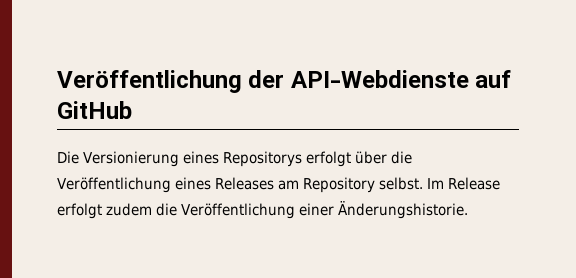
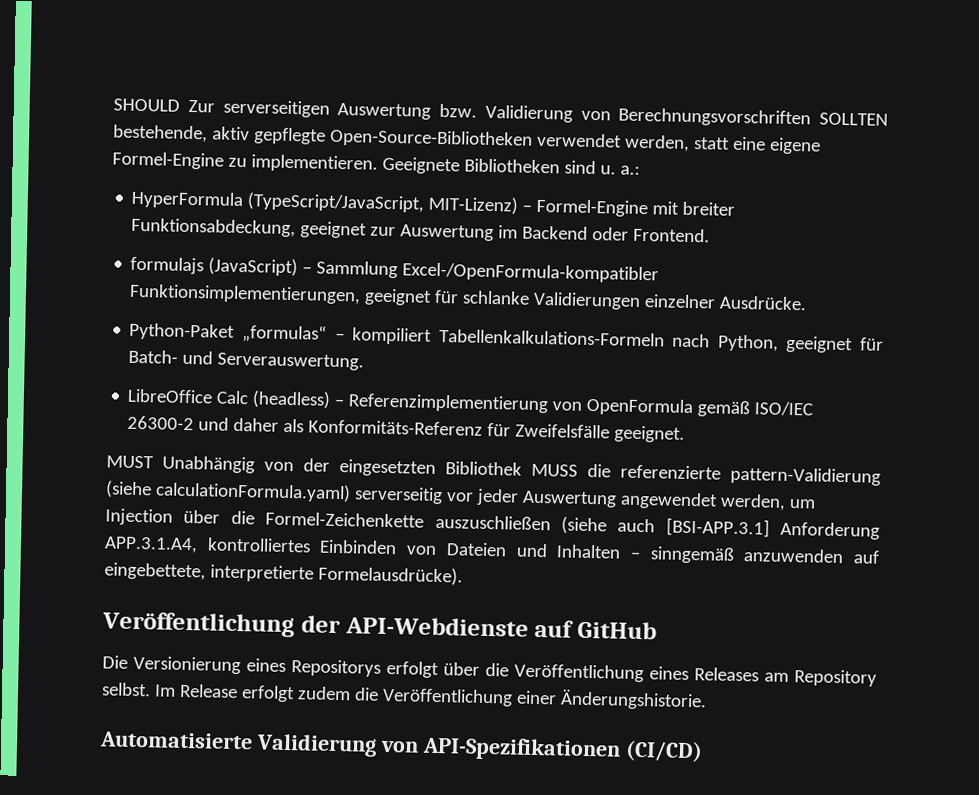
+ SHOULD Zur serverseitigen Auswertung bzw. Validierung von Berechnungsvorschriften SOLLTEN bestehende, aktiv gepflegte Open-Source-Bibliotheken verwendet werden, statt eine eigene Formel-Engine zu implementieren. Geeignete Bibliotheken sind u. a.:
+ HyperFormula (TypeScript/JavaScript, MIT-Lizenz) – Formel-Engine mit breiter Funktionsabdeckung, geeignet zur Auswertung im Backend oder Frontend.
+ formulajs (JavaScript) – Sammlung Excel-/OpenFormula-kompatibler Funktionsimplementierungen, geeignet für schlanke Validierungen einzelner Ausdrücke.
+ Python-Paket „formulas“ – kompiliert Tabellenkalkulations-Formeln nach Python, geeignet für Batch- und Serverauswertung.
+ LibreOffice Calc (headless) – Referenzimplementierung von OpenFormula gemäß ISO/IEC 26300-2 und daher als Konformitäts-Referenz für Zweifelsfälle geeignet.
+ MUST Unabhängig von der eingesetzten Bibliothek MUSS die referenzierte pattern-Validierung (siehe calculationFormula.yaml) serverseitig vor jeder Auswertung angewendet werden, um Injection über die Formel-Zeichenkette auszuschließen (siehe auch [BSI-APP.3.1] Anforderung APP.3.1.A4, kontrolliertes Einbinden von Dateien und Inhalten – sinngemäß anzuwenden auf eingebettete, interpretierte Formelausdrücke).
+ Automatisierte Validierung von API-Spezifikationen (CI/CD)

